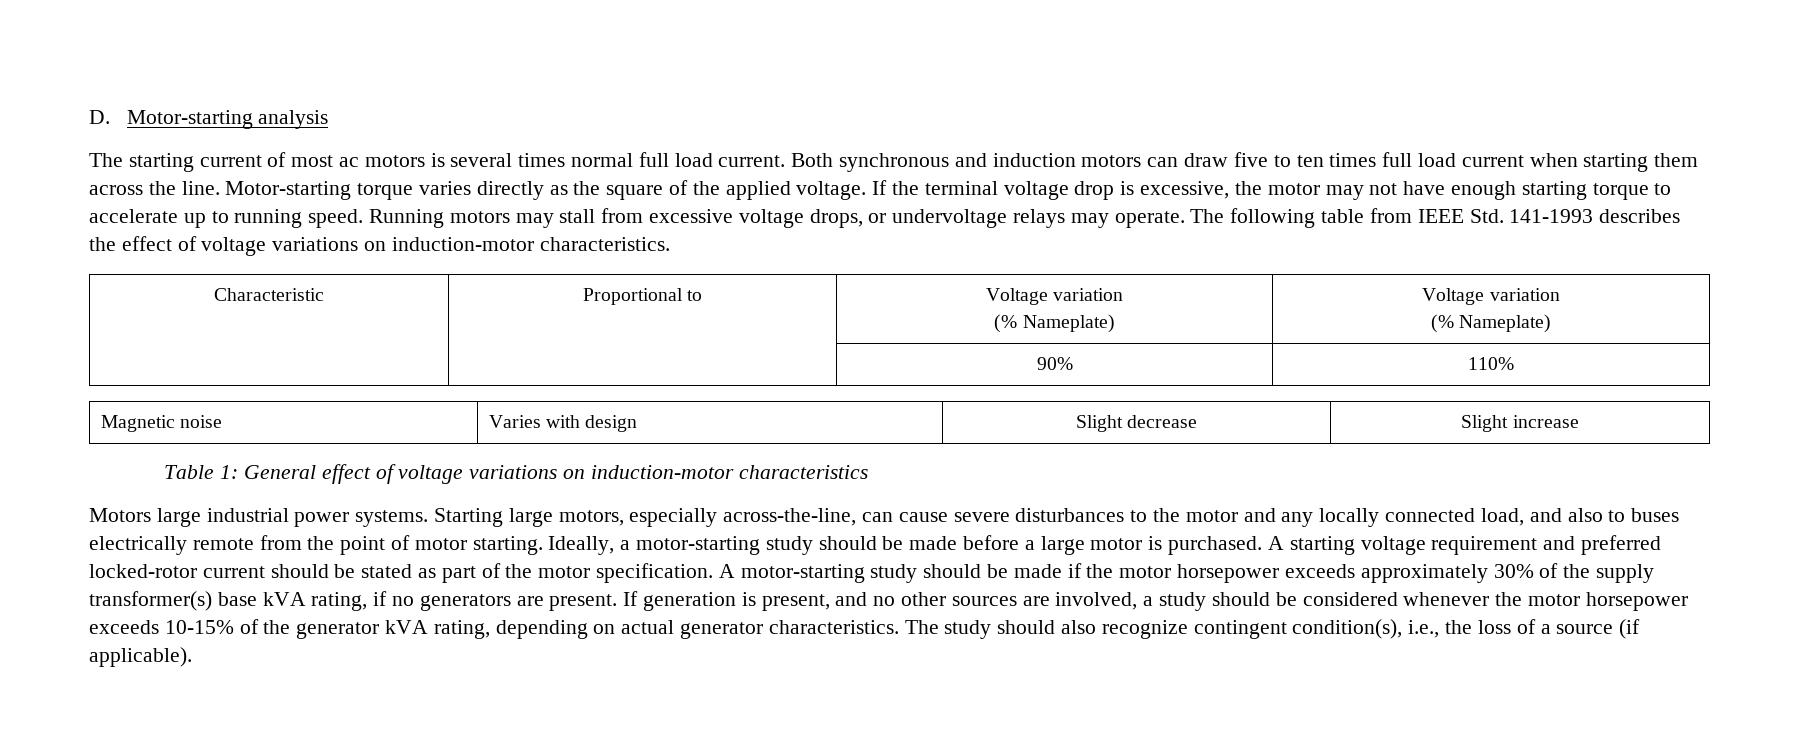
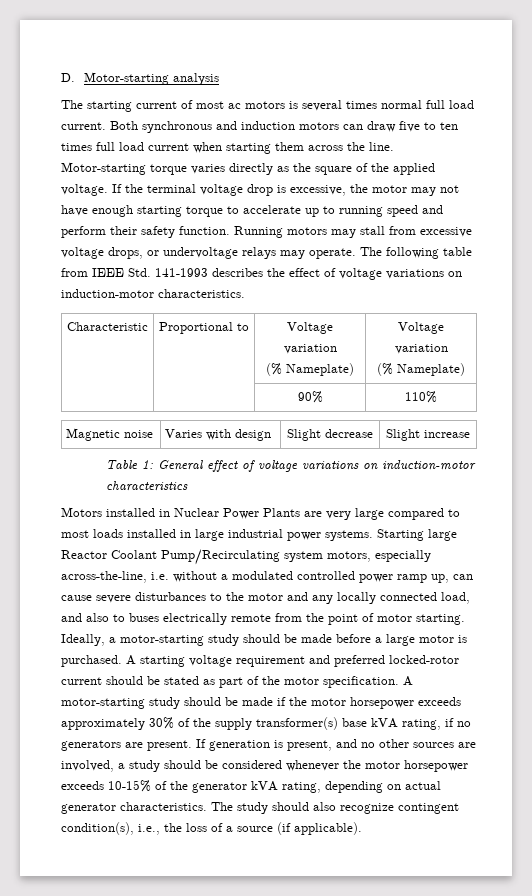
- If the terminal voltage drop is excessive, the motor may not have enough starting torque to accelerate up to running speed.
+ If the terminal voltage drop is excessive, the motor may not have enough starting torque to accelerate up to running speed and perform their safety function.
- Motors large industrial power systems.
+ Motors installed in Nuclear Power Plants are very large compared to most loads installed in large industrial power systems.
- Starting large motors, especially across-the-line, can cause severe disturbances to the motor and any locally connected load, and also to buses electrically remote from the point of motor starting.
+ Starting large Reactor Coolant Pump/Recirculating system motors, especially across-the-line, i.e. without a modulated controlled power ramp up, can cause severe disturbances to the motor and any locally connected load, and also to buses electrically remote from the point of motor starting.

